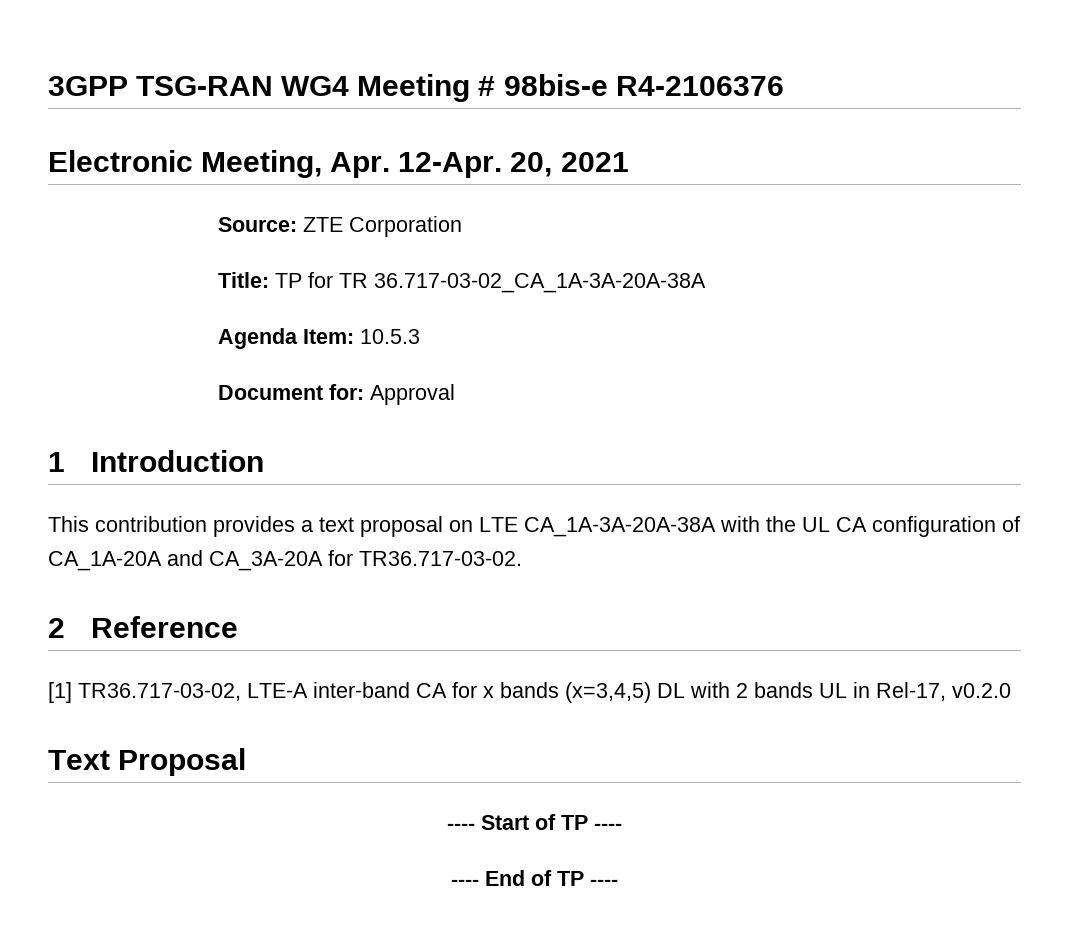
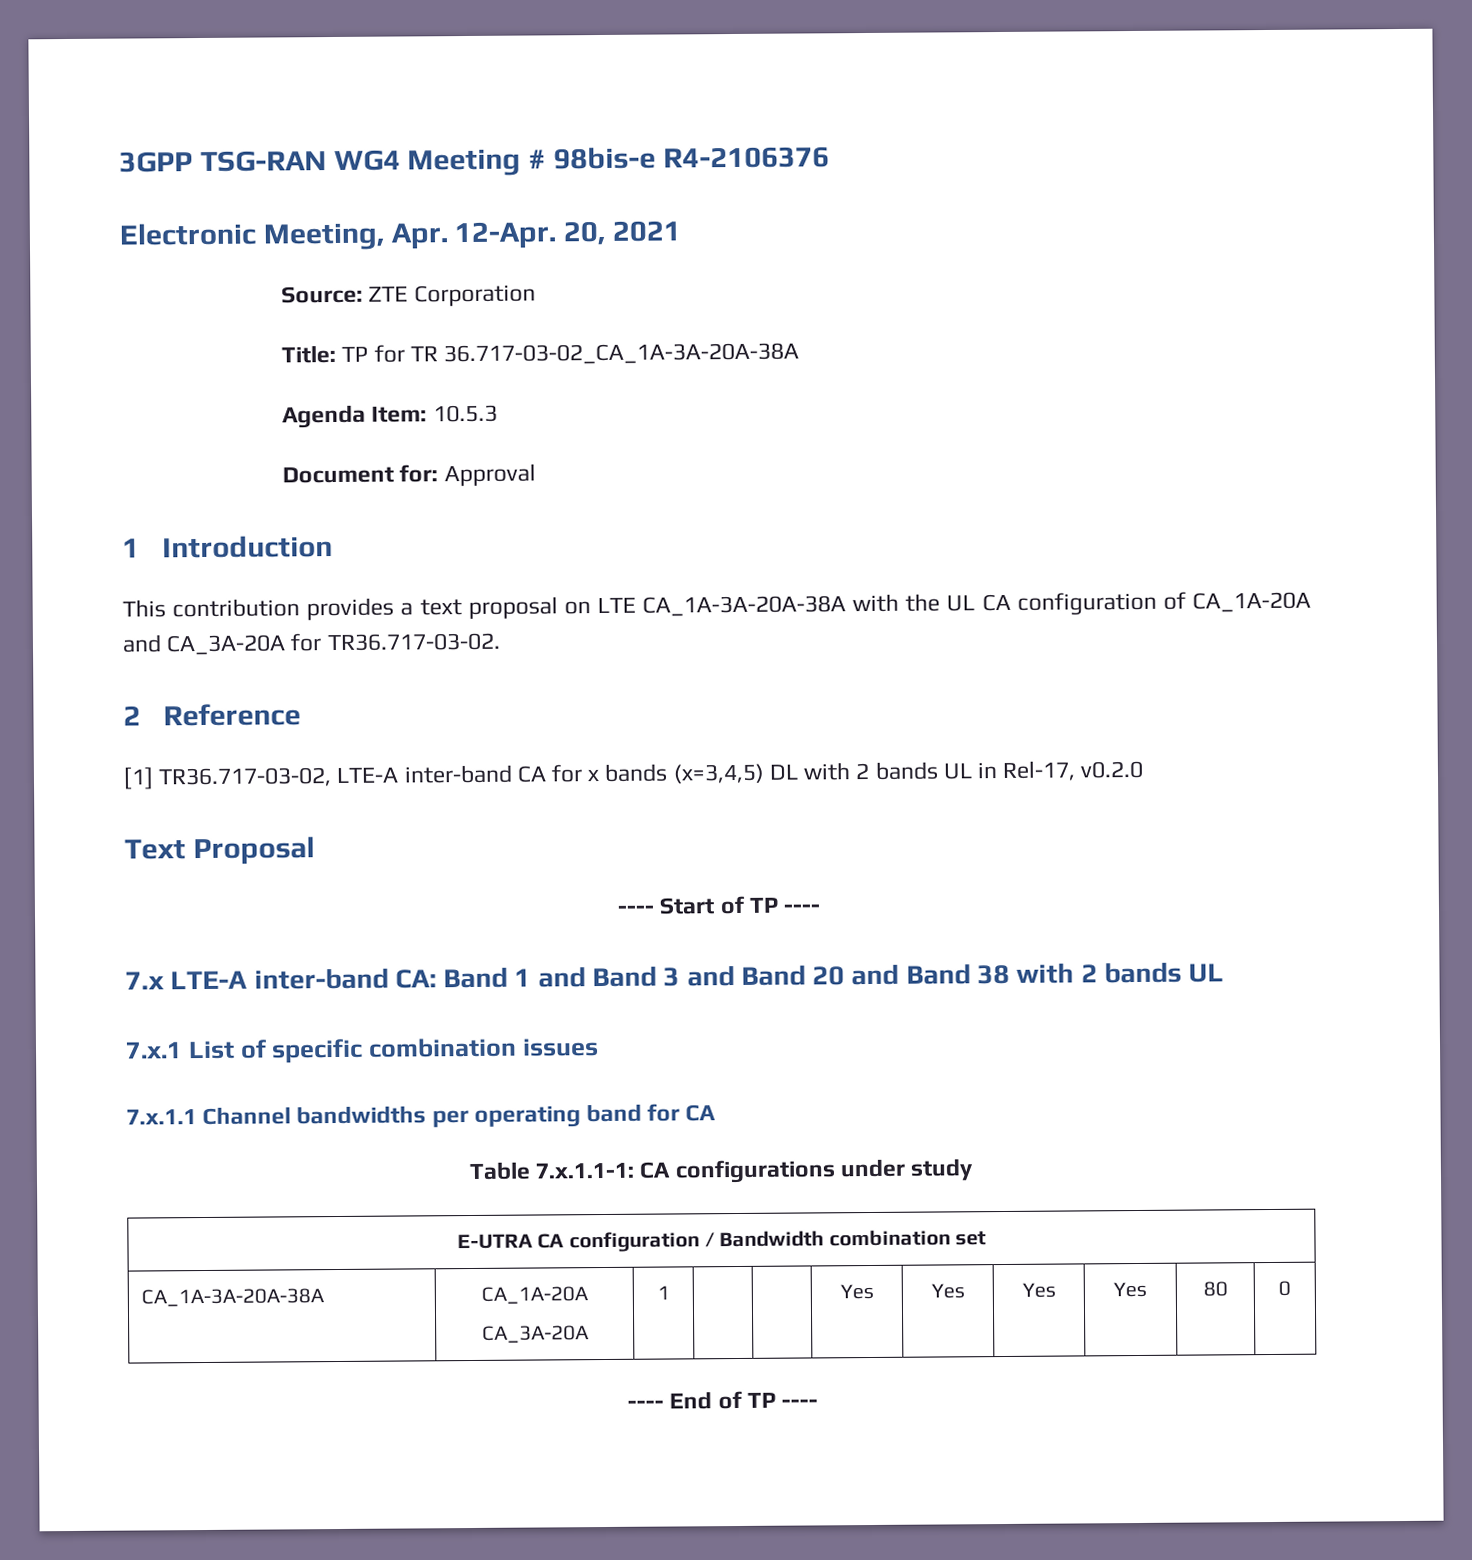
+ 7.x LTE-A inter-band CA: Band 1 and Band 3 and Band 20 and Band 38 with 2 bands UL
+ 7.x.1 List of specific combination issues
+ 7.x.1.1 Channel bandwidths per operating band for CA
+ Table 7.x.1.1-1: CA configurations under study
+ E-UTRA CA configuration / Bandwidth combination set
+ CA_1A-3A-20A-38A | CA_1A-20A
+ CA_3A-20A | 1 | | | Yes | Yes | Yes | Yes | 80 | 0

